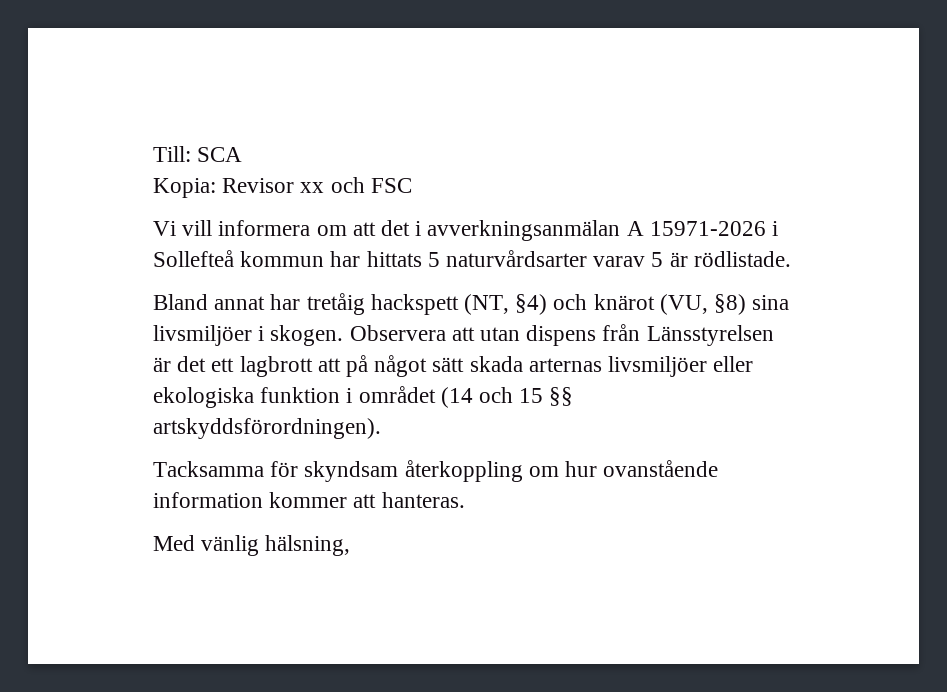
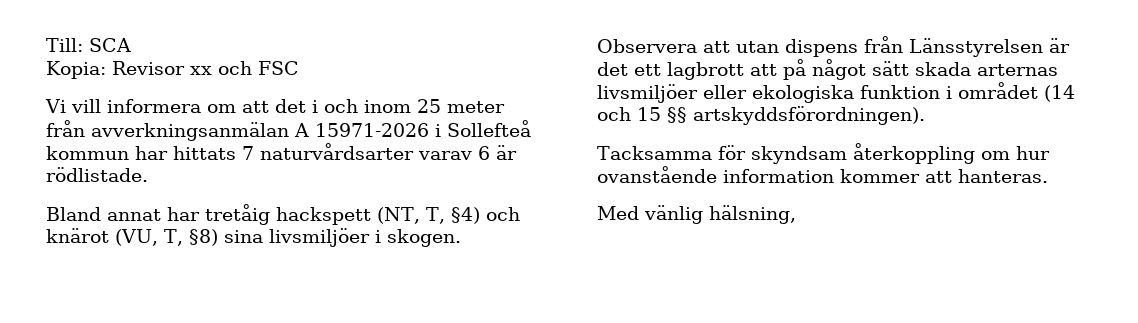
- Vi vill informera om att det i avverkningsanmälan A 15971-2026 i Sollefteå kommun har hittats 5 naturvårdsarter varav 5 är rödlistade.
+ Vi vill informera om att det i och inom 25 meter från avverkningsanmälan A 15971-2026 i Sollefteå kommun har hittats 7 naturvårdsarter varav 6 är rödlistade.
- Bland annat har tretåig hackspett (NT, §4) och knärot (VU, §8) sina livsmiljöer i skogen.
+ Bland annat har tretåig hackspett (NT, T, §4) och knärot (VU, T, §8) sina livsmiljöer i skogen.

